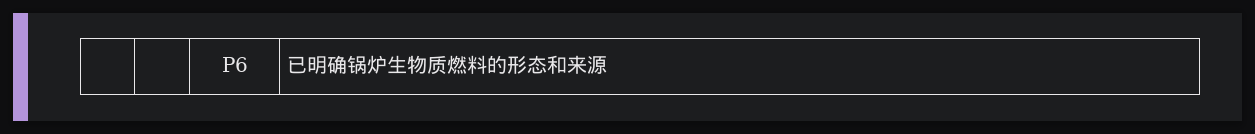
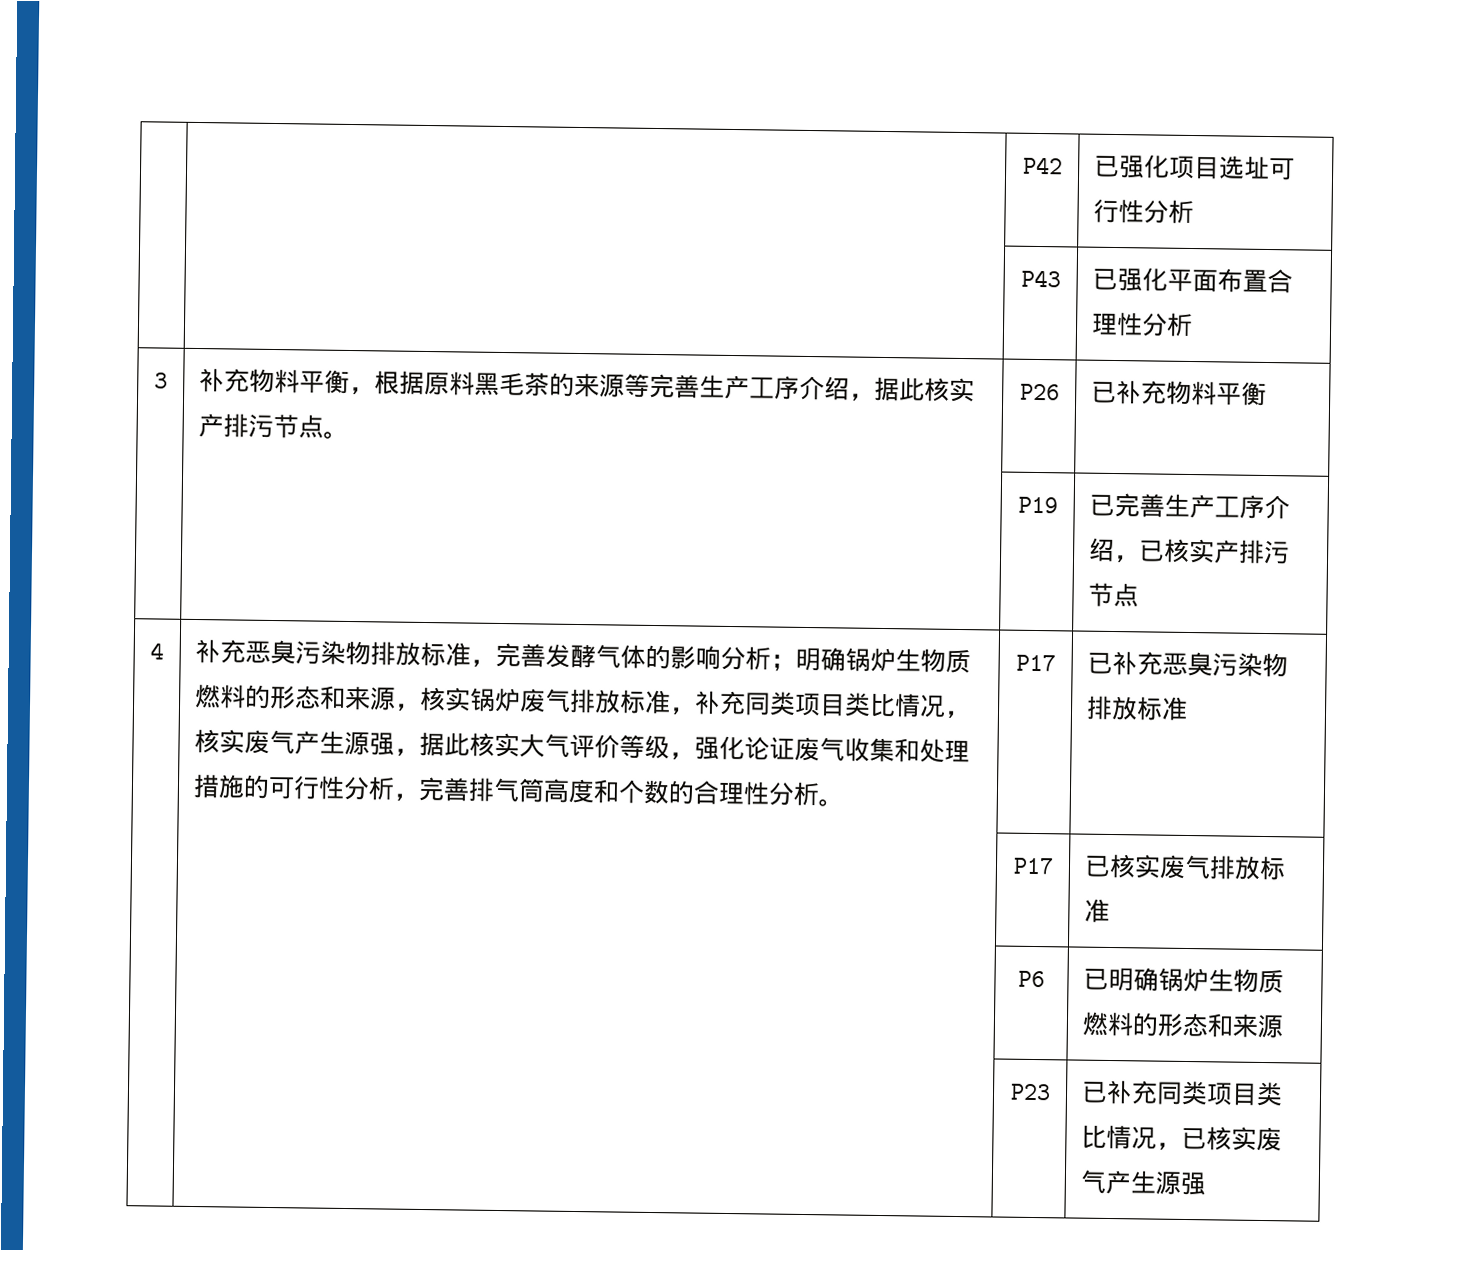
+ | | P42 | 已强化项目选址可行性分析
+ | | P43 | 已强化平面布置合理性分析
+ 3 | 补充物料平衡，根据原料黑毛茶的来源等完善生产工序介绍，据此核实产排污节点。 | P26 | 已补充物料平衡
+ | | P19 | 已完善生产工序介绍，已核实产排污节点
+ 4 | 补充恶臭污染物排放标准，完善发酵气体的影响分析；明确锅炉生物质燃料的形态和来源，核实锅炉废气排放标准，补充同类项目类比情况，核实废气产生源强，据此核实大气评价等级，强化论证废气收集和处理措施的可行性分析，完善排气筒高度和个数的合理性分析。 | P17 | 已补充恶臭污染物排放标准
+ | | P17 | 已核实废气排放标准
+ | | P23 | 已补充同类项目类比情况，已核实废气产生源强

